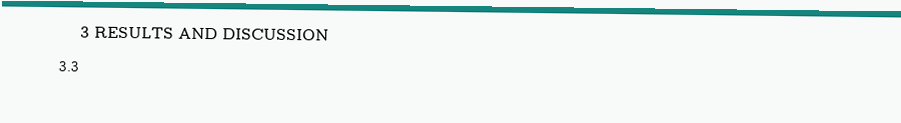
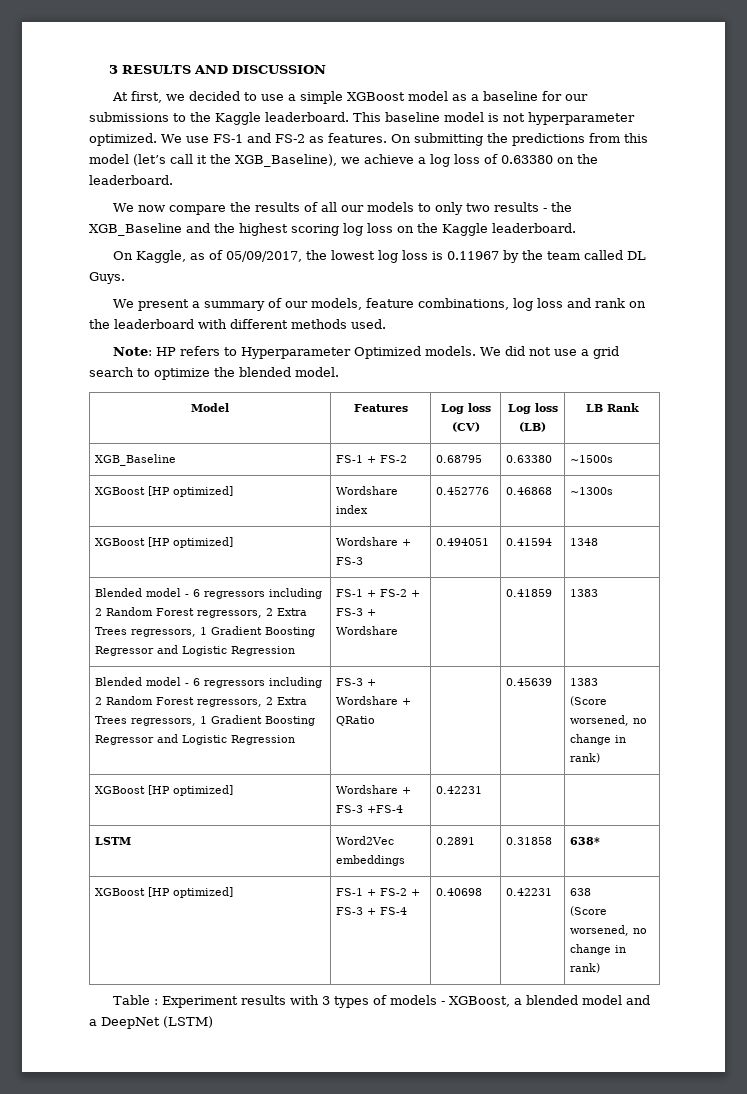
- 3.3
+ At first, we decided to use a simple XGBoost model as a baseline for our submissions to the Kaggle leaderboard. This baseline model is not hyperparameter optimized. We use FS-1 and FS-2 as features. On submitting the predictions from this model (let’s call it the XGB_Baseline), we achieve a log loss of 0.63380 on the leaderboard.
+ We now compare the results of all our models to only two results - the XGB_Baseline and the highest scoring log loss on the Kaggle leaderboard.
+ On Kaggle, as of 05/09/2017, the lowest log loss is 0.11967 by the team called DL Guys.
+ We present a summary of our models, feature combinations, log loss and rank on the leaderboard with different methods used.
+ Note: HP refers to Hyperparameter Optimized models. We did not use a grid search to optimize the blended model.
+ Model | Features | Log loss (CV) | Log loss (LB) | LB Rank
+ XGB_Baseline | FS-1 + FS-2 | 0.68795 | 0.63380 | ~1500s
+ XGBoost [HP optimized] | Wordshare index | 0.452776 | 0.46868 | ~1300s
+ XGBoost [HP optimized] | Wordshare + FS-3 | 0.494051 | 0.41594 | 1348
+ Blended model - 6 regressors including 2 Random Forest regressors, 2 Extra Trees regressors, 1 Gradient Boosting Regressor and Logistic Regression | FS-1 + FS-2 + FS-3 + Wordshare | | 0.41859 | 1383
+ Blended model - 6 regressors including 2 Random Forest regressors, 2 Extra Trees regressors, 1 Gradient Boosting Regressor and Logistic Regression | FS-3 + Wordshare + QRatio | | 0.45639 | 1383
+ (Score worsened, no change in rank)
+ XGBoost [HP optimized] | Wordshare + FS-3 +FS-4 | 0.42231 | |
+ LSTM | Word2Vec embeddings | 0.2891 | 0.31858 | 638*
+ XGBoost [HP optimized] | FS-1 + FS-2 + FS-3 + FS-4 | 0.40698 | 0.42231 | 638
+ (Score worsened, no change in rank)
+ Table : Experiment results with 3 types of models - XGBoost, a blended model and a DeepNet (LSTM)

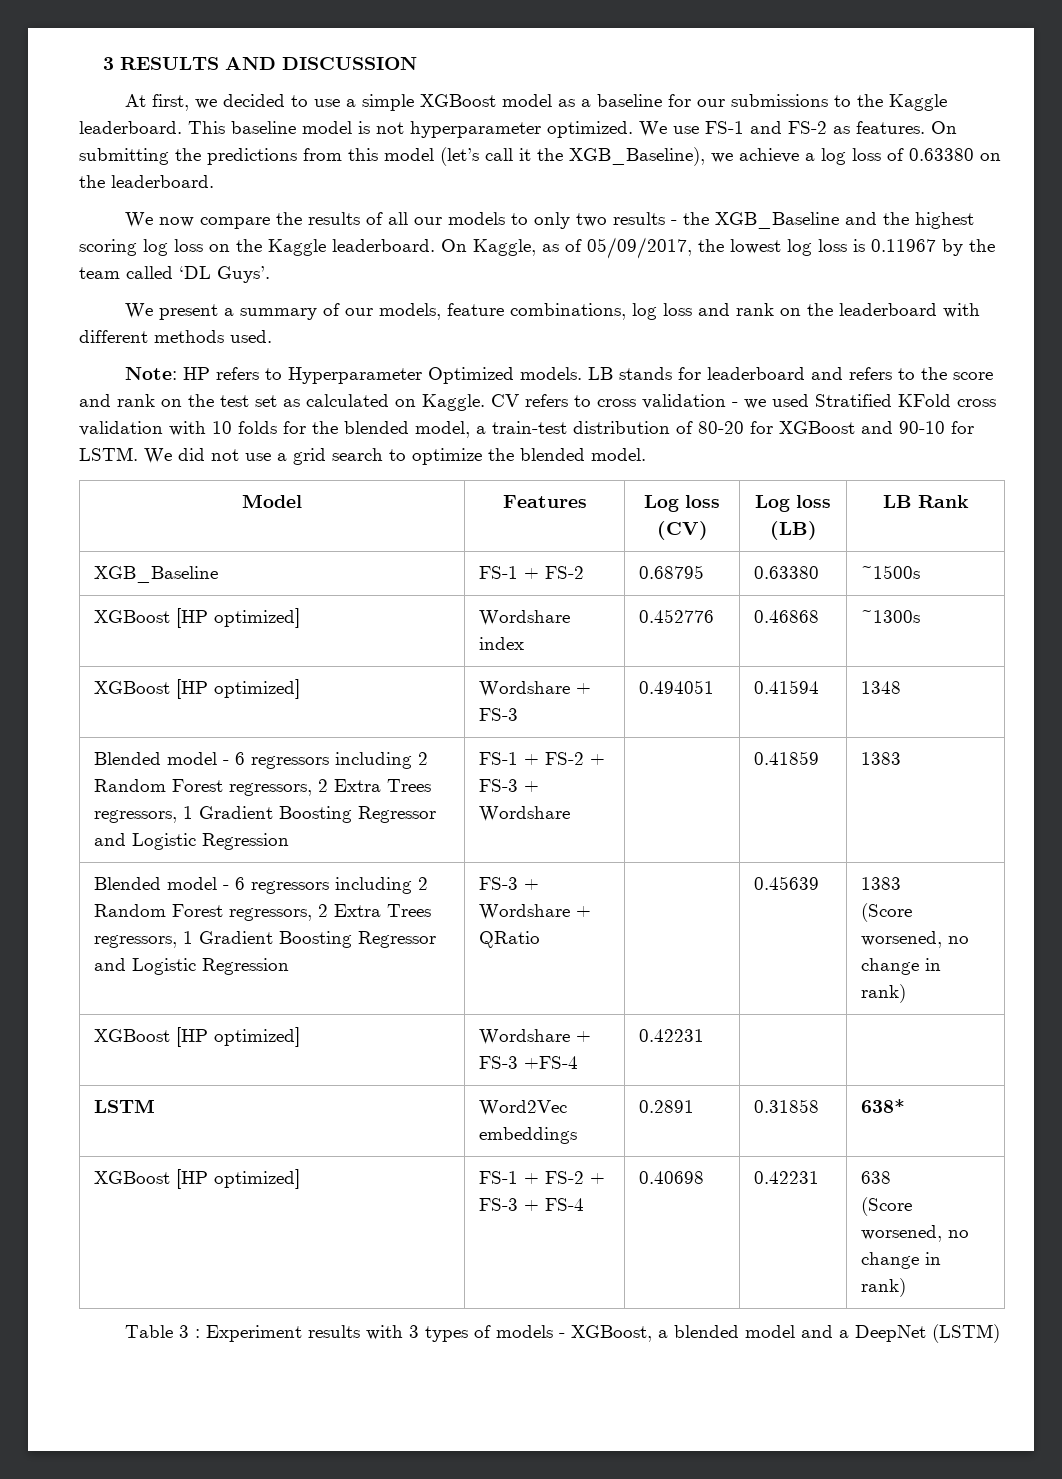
- We now compare the results of all our models to only two results - the XGB_Baseline and the highest scoring log loss on the Kaggle leaderboard.
- On Kaggle, as of 05/09/2017, the lowest log loss is 0.11967 by the team called DL Guys.
+ We now compare the results of all our models to only two results - the XGB_Baseline and the highest scoring log loss on the Kaggle leaderboard. On Kaggle, as of 05/09/2017, the lowest log loss is 0.11967 by the team called ‘DL Guys’.
+ LB stands for leaderboard and refers to the score and rank on the test set as calculated on Kaggle. CV refers to cross validation - we used Stratified KFold cross validation with 10 folds for the blended model, a train-test distribution of 80-20 for XGBoost and 90-10 for LSTM.
- Table : Experiment results with 3 types of models - XGBoost, a blended model and a DeepNet (LSTM)
+ Table 3 : Experiment results with 3 types of models - XGBoost, a blended model and a DeepNet (LSTM)

